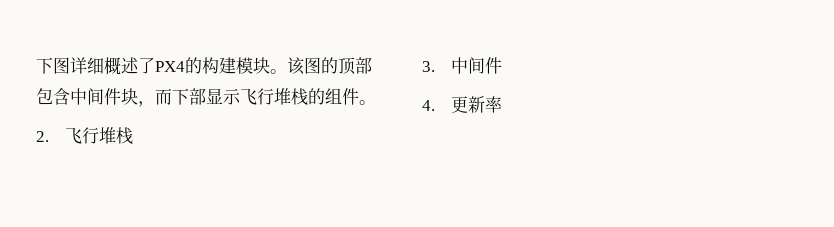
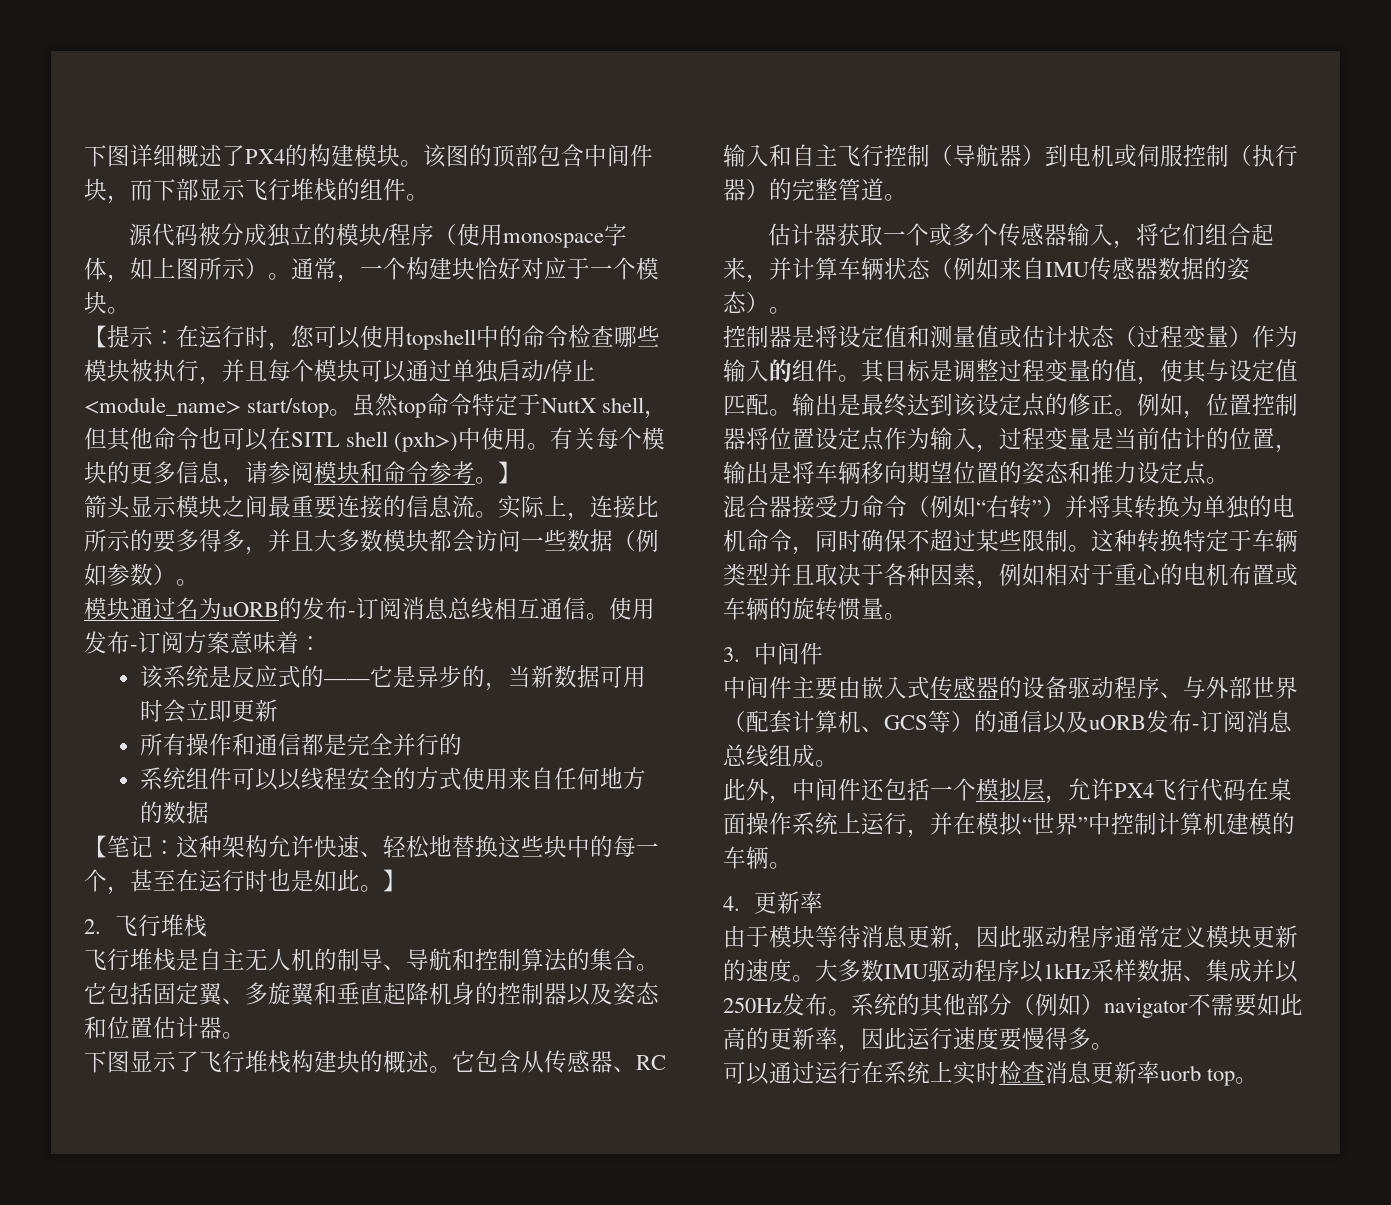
+ 源代码被分成独立的模块/程序（使用monospace字体，如上图所示）。通常，一个构建块恰好对应于一个模块。
+ 【提示：在运行时，您可以使用topshell中的命令检查哪些模块被执行，并且每个模块可以通过单独启动/停止<module_name> start/stop。虽然top命令特定于NuttX shell，但其他命令也可以在SITL shell (pxh>)中使用。有关每个模块的更多信息，请参阅模块和命令参考。】
+ 箭头显示模块之间最重要连接的信息流。实际上，连接比所示的要多得多，并且大多数模块都会访问一些数据（例如参数）。
+ 模块通过名为uORB的发布-订阅消息总线相互通信。使用发布-订阅方案意味着：
+ 该系统是反应式的——它是异步的，当新数据可用时会立即更新
+ 所有操作和通信都是完全并行的
+ 系统组件可以以线程安全的方式使用来自任何地方的数据
+ 【笔记：这种架构允许快速、轻松地替换这些块中的每一个，甚至在运行时也是如此。】
  2.飞行堆栈
+ 飞行堆栈是自主无人机的制导、导航和控制算法的集合。它包括固定翼、多旋翼和垂直起降机身的控制器以及姿态和位置估计器。
+ 下图显示了飞行堆栈构建块的概述。它包含从传感器、RC输入和自主飞行控制（导航器）到电机或伺服控制（执行器）的完整管道。
+ 估计器获取一个或多个传感器输入，将它们组合起来，并计算车辆状态（例如来自IMU传感器数据的姿态）。
+ 控制器是将设定值和测量值或估计状态（过程变量）作为输入的组件。其目标是调整过程变量的值，使其与设定值匹配。输出是最终达到该设定点的修正。例如，位置控制器将位置设定点作为输入，过程变量是当前估计的位置，输出是将车辆移向期望位置的姿态和推力设定点。
+ 混合器接受力命令（例如“右转”）并将其转换为单独的电机命令，同时确保不超过某些限制。这种转换特定于车辆类型并且取决于各种因素，例如相对于重心的电机布置或车辆的旋转惯量。
  3.中间件
+ 中间件主要由嵌入式传感器的设备驱动程序、与外部世界（配套计算机、GCS等）的通信以及uORB发布-订阅消息总线组成。
+ 此外，中间件还包括一个模拟层，允许PX4飞行代码在桌面操作系统上运行，并在模拟“世界”中控制计算机建模的车辆。
  4.更新率
+ 由于模块等待消息更新，因此驱动程序通常定义模块更新的速度。大多数IMU驱动程序以1kHz采样数据、集成并以250Hz发布。系统的其他部分（例如）navigator不需要如此高的更新率，因此运行速度要慢得多。
+ 可以通过运行在系统上实时检查消息更新率uorb top。

